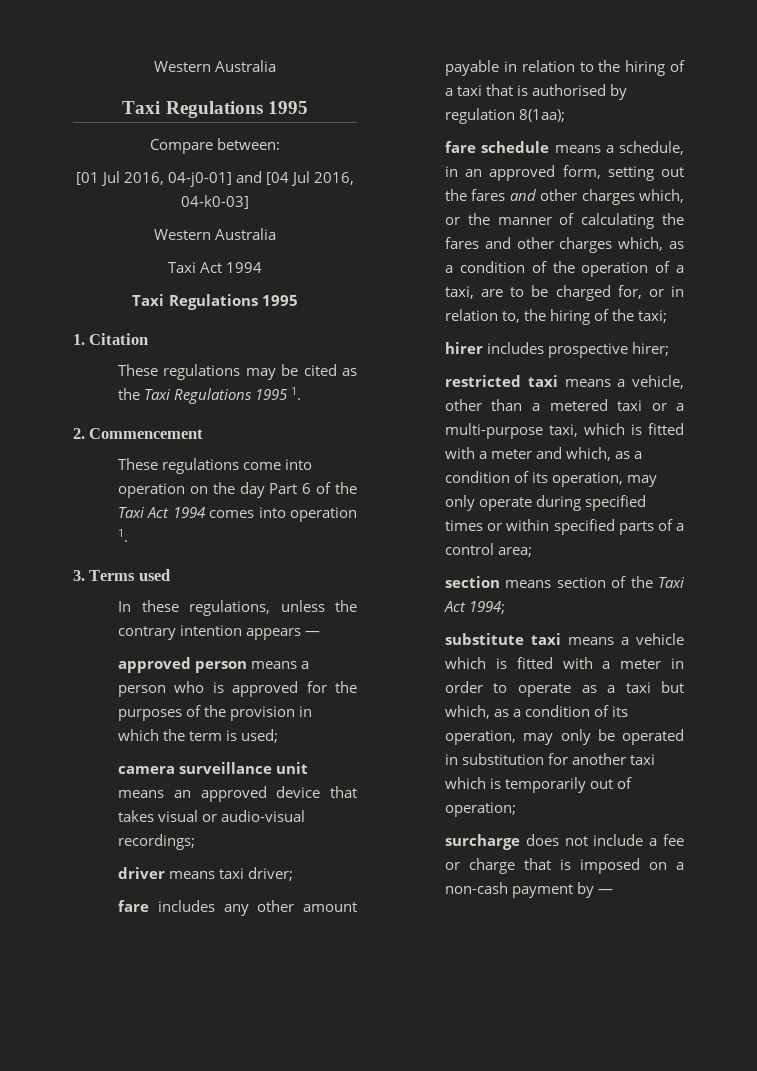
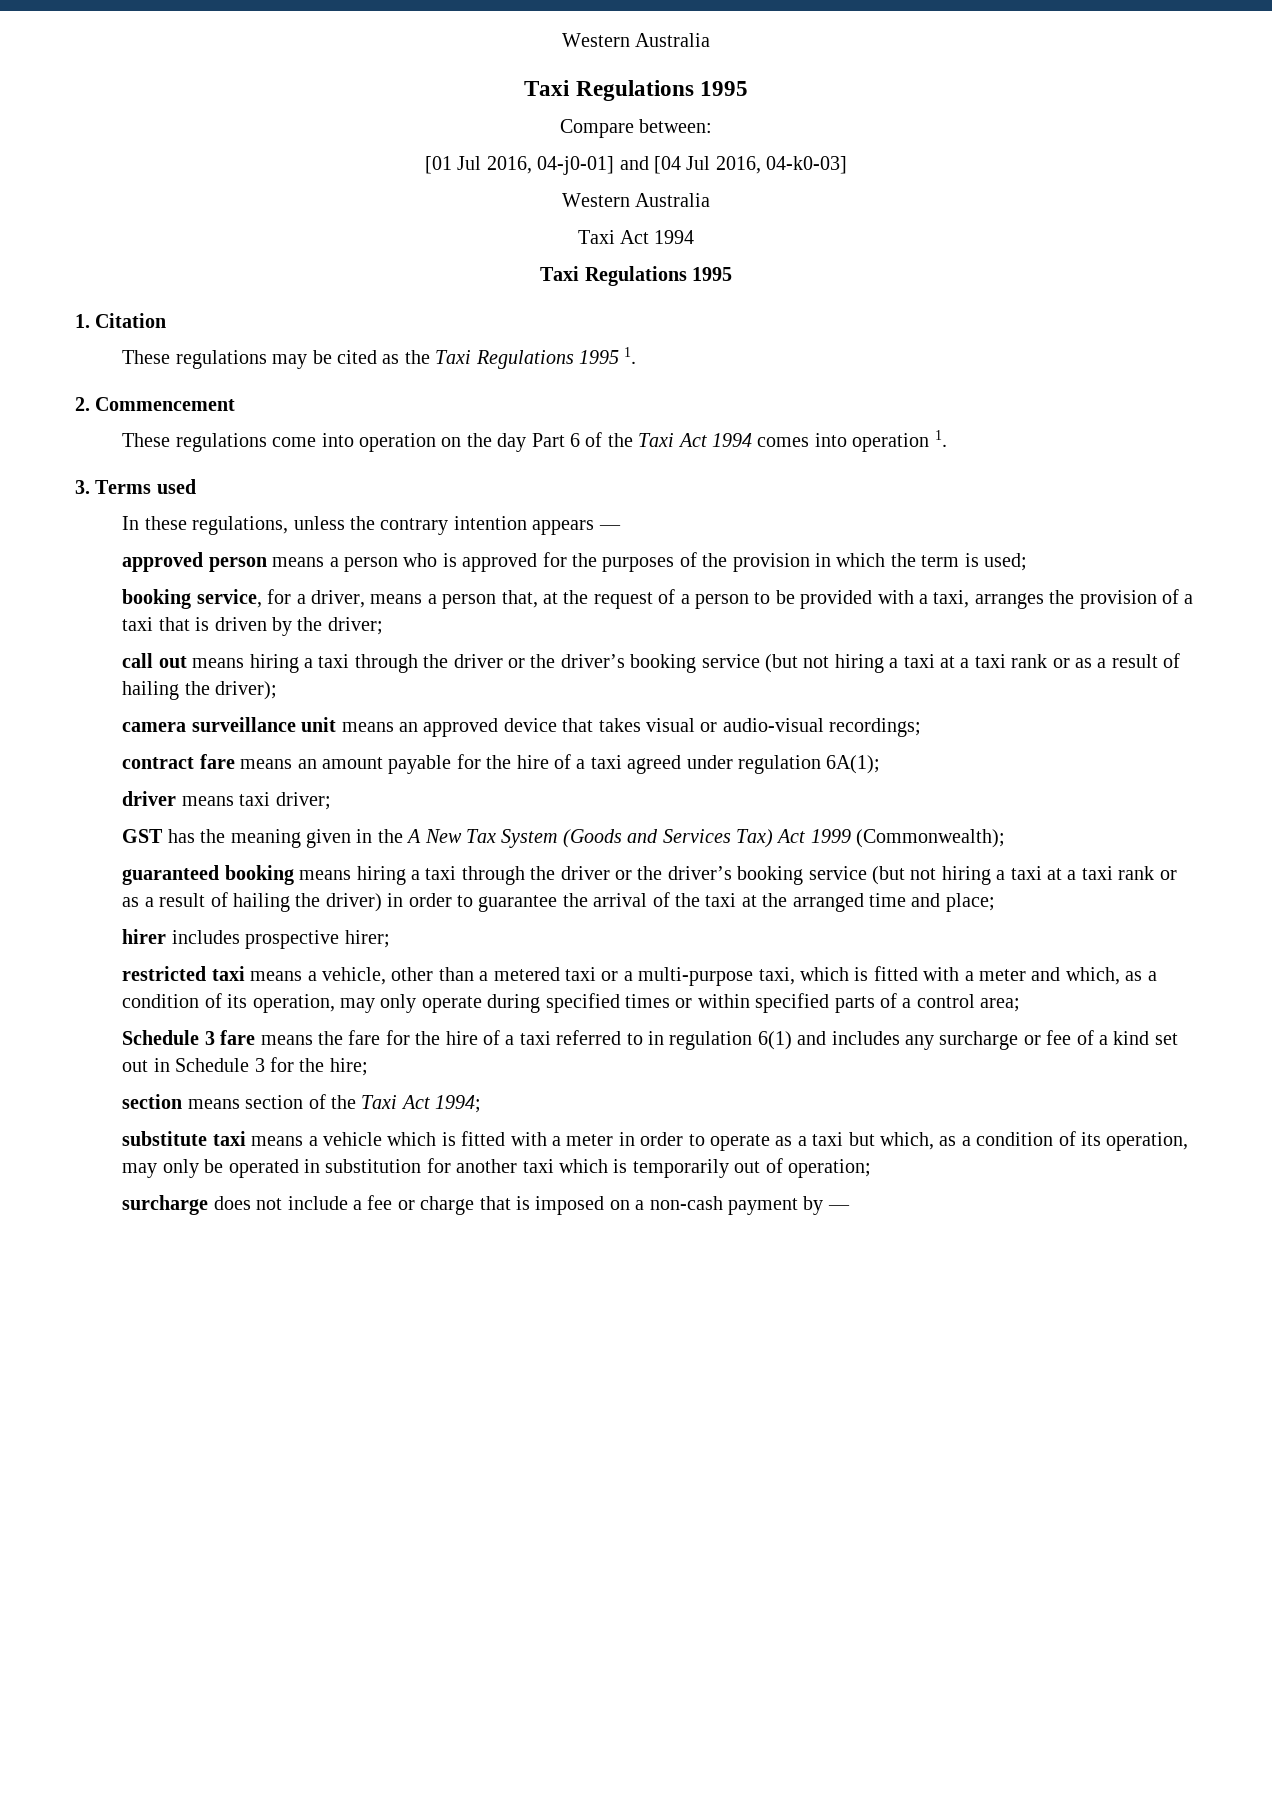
+ booking service, for a driver, means a person that, at the request of a person to be provided with a taxi, arranges the provision of a taxi that is driven by the driver;
+ call out means hiring a taxi through the driver or the driver’s booking service (but not hiring a taxi at a taxi rank or as a result of hailing the driver);
+ contract fare means an amount payable for the hire of a taxi agreed under regulation 6A(1);
  driver means taxi driver;
- fare includes any other amount payable in relation to the hiring of a taxi that is authorised by regulation 8(1aa);
- fare schedule means a schedule, in an approved form, setting out the fares and other charges which, or the manner of calculating the fares and other charges which, as a condition of the operation of a taxi, are to be charged for, or in relation to, the hiring of the taxi;
+ GST has the meaning given in the A New Tax System (Goods and Services Tax) Act 1999 (Commonwealth);
+ guaranteed booking means hiring a taxi through the driver or the driver’s booking service (but not hiring a taxi at a taxi rank or as a result of hailing the driver) in order to guarantee the arrival of the taxi at the arranged time and place;
+ Schedule 3 fare means the fare for the hire of a taxi referred to in regulation 6(1) and includes any surcharge or fee of a kind set out in Schedule 3 for the hire;

